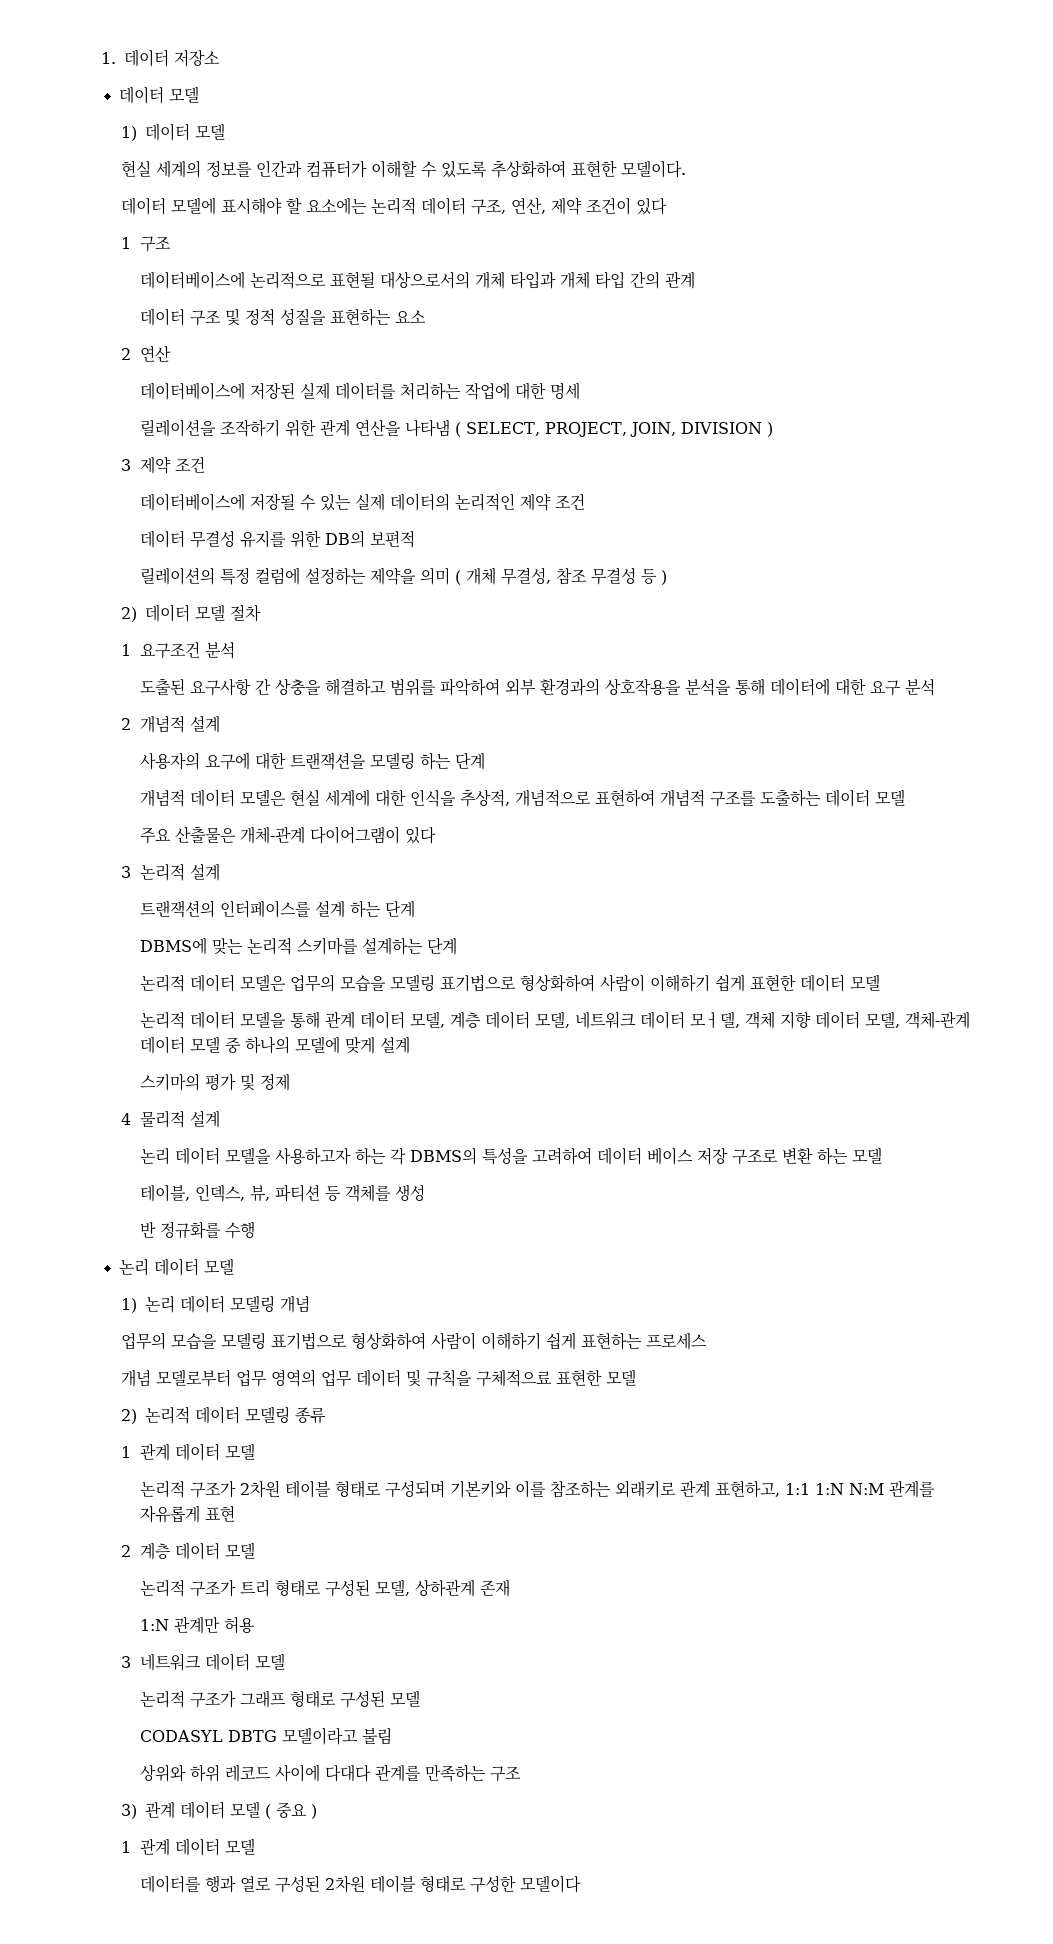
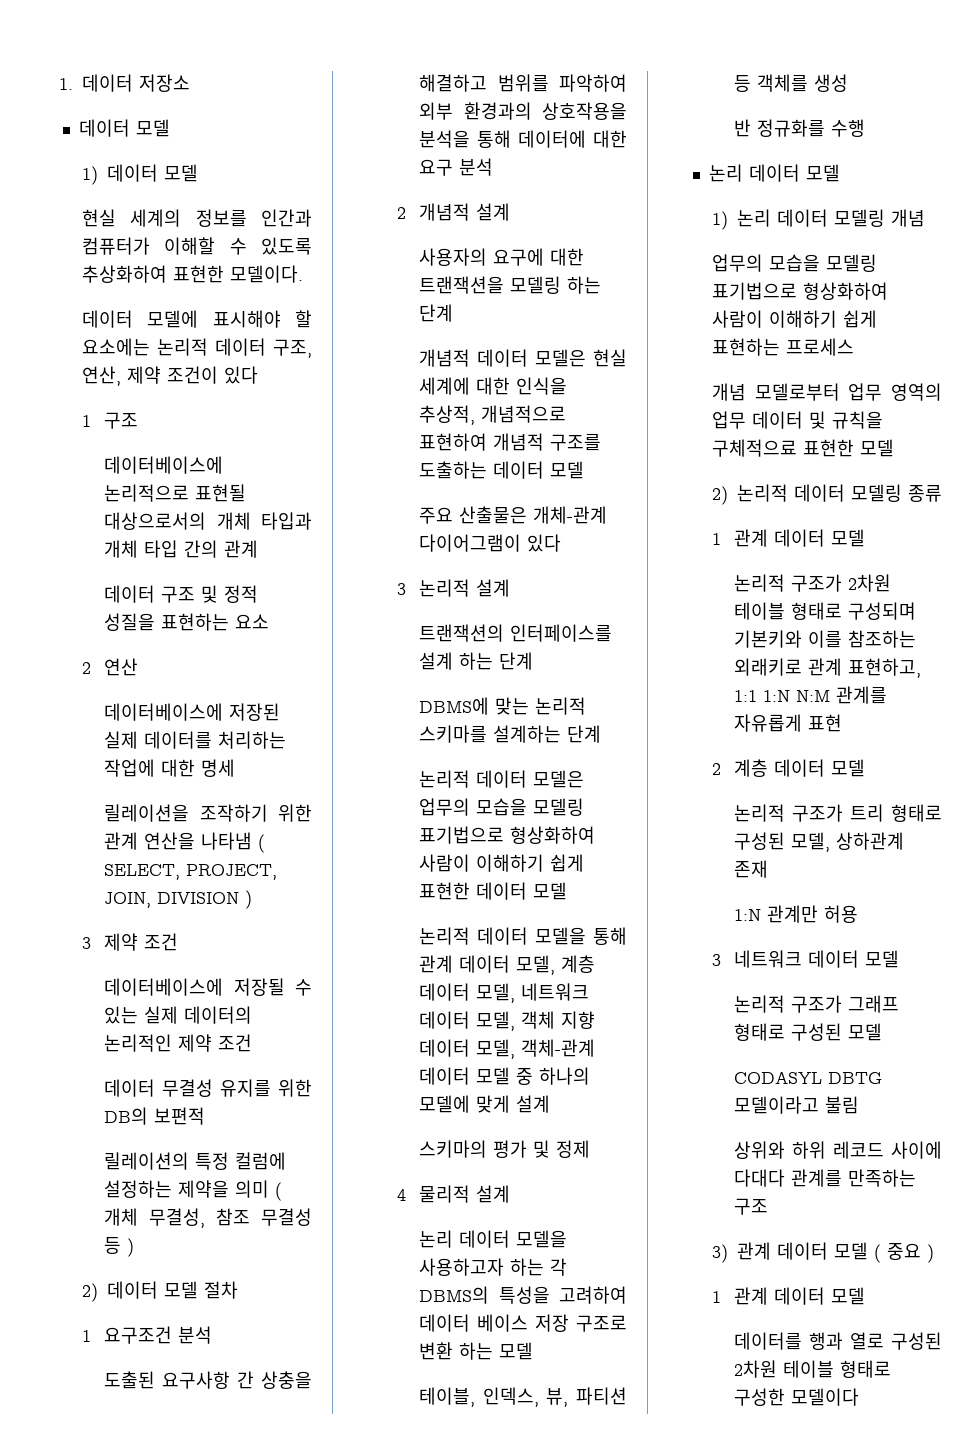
- 논리적 데이터 모델을 통해 관계 데이터 모델, 계층 데이터 모델, 네트워크 데이터 모ㅓ델, 객체 지향 데이터 모델, 객체-관계 데이터 모델 중 하나의 모델에 맞게 설계
+ 논리적 데이터 모델을 통해 관계 데이터 모델, 계층 데이터 모델, 네트워크 데이터 모델, 객체 지향 데이터 모델, 객체-관계 데이터 모델 중 하나의 모델에 맞게 설계

